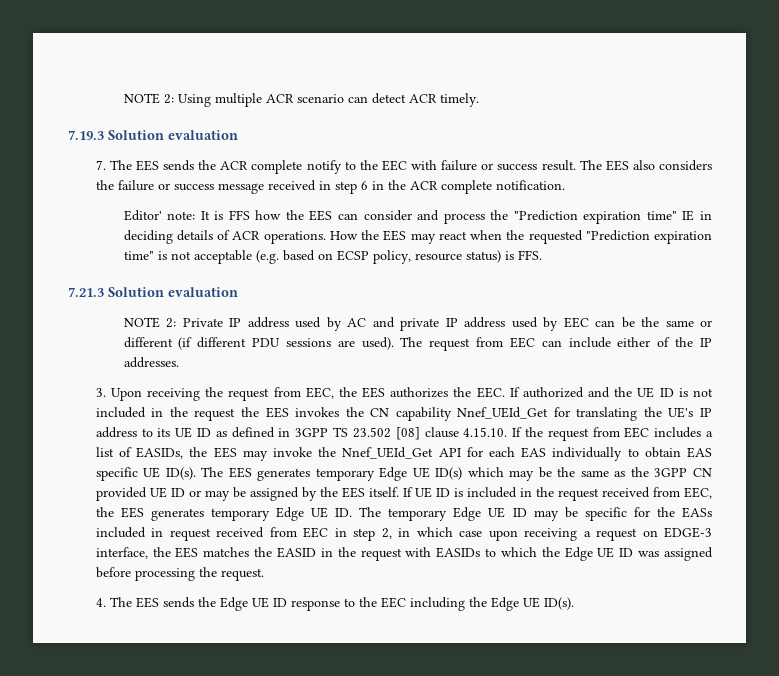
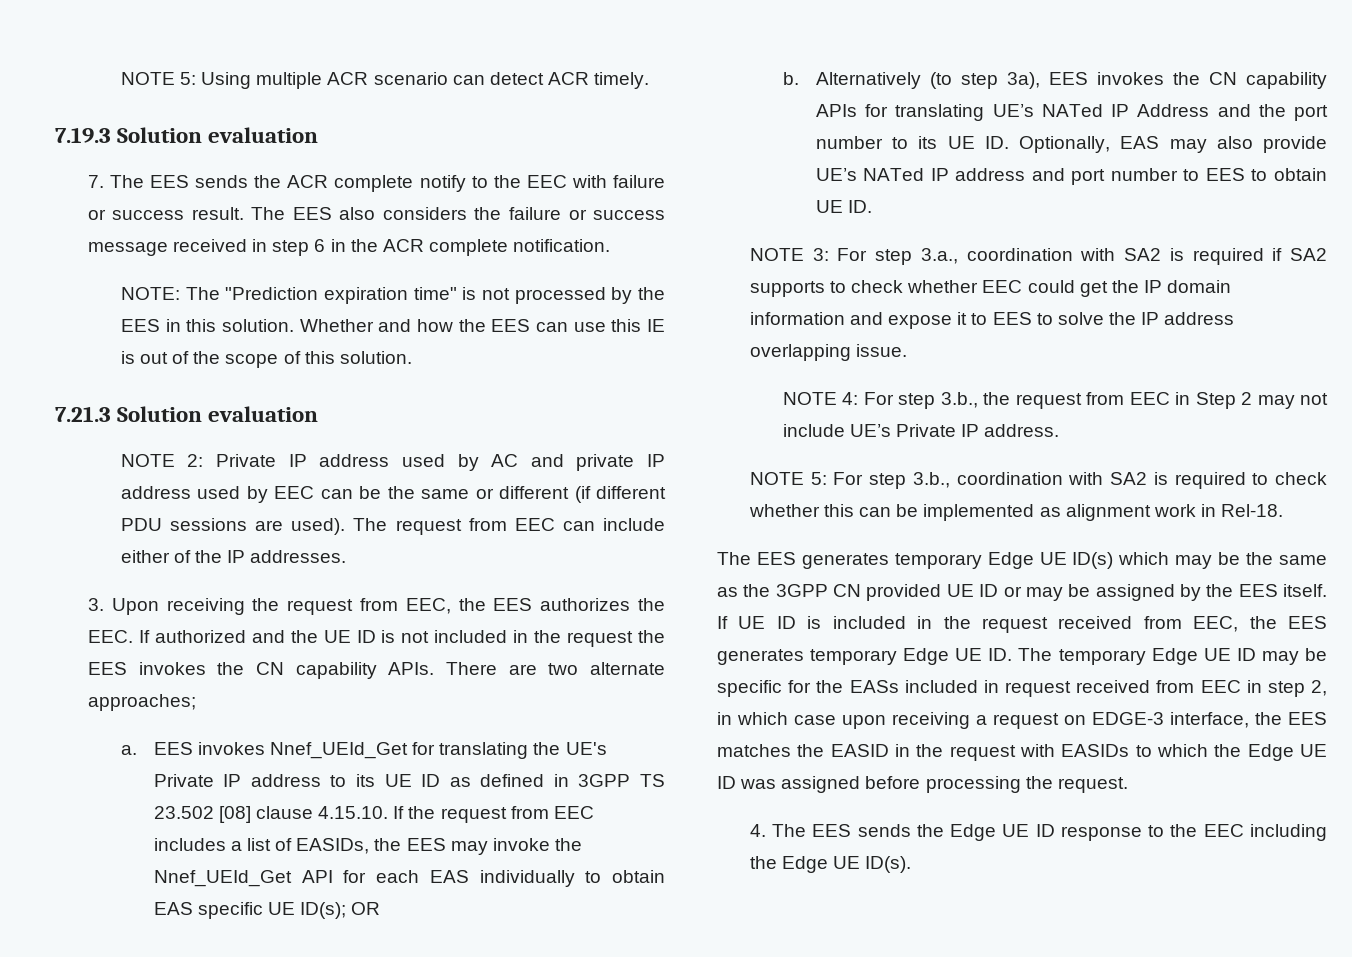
- NOTE 2: Using multiple ACR scenario can detect ACR timely.
+ NOTE 5: Using multiple ACR scenario can detect ACR timely.
- Editor' note: It is FFS how the EES can consider and process the "Prediction expiration time" IE in deciding details of ACR operations. How the EES may react when the requested "Prediction expiration time" is not acceptable (e.g. based on ECSP policy, resource status) is FFS.
+ NOTE: The "Prediction expiration time" is not processed by the EES in this solution. Whether and how the EES can use this IE is out of the scope of this solution.
- 3. Upon receiving the request from EEC, the EES authorizes the EEC. If authorized and the UE ID is not included in the request the EES invokes the CN capability Nnef_UEId_Get for translating the UE's IP address to its UE ID as defined in 3GPP TS 23.502 [08] clause 4.15.10. If the request from EEC includes a list of EASIDs, the EES may invoke the Nnef_UEId_Get API for each EAS individually to obtain EAS specific UE ID(s). The EES generates temporary Edge UE ID(s) which may be the same as the 3GPP CN provided UE ID or may be assigned by the EES itself.
+ 3. Upon receiving the request from EEC, the EES authorizes the EEC. If authorized and the UE ID is not included in the request the EES invokes the CN capability APIs. There are two alternate approaches;
+ a. EES invokes Nnef_UEId_Get for translating the UE's Private IP address to its UE ID as defined in 3GPP TS 23.502 [08] clause 4.15.10. If the request from EEC includes a list of EASIDs, the EES may invoke the Nnef_UEId_Get API for each EAS individually to obtain EAS specific UE ID(s); OR
+ b. Alternatively (to step 3a), EES invokes the CN capability APIs for translating UE’s NATed IP Address and the port number to its UE ID. Optionally, EAS may also provide UE’s NATed IP address and port number to EES to obtain UE ID.
+ NOTE 3: For step 3.a., coordination with SA2 is required if SA2 supports to check whether EEC could get the IP domain information and expose it to EES to solve the IP address overlapping issue.
+ NOTE 4: For step 3.b., the request from EEC in Step 2 may not include UE’s Private IP address.
+ NOTE 5: For step 3.b., coordination with SA2 is required to check whether this can be implemented as alignment work in Rel-18.
+ The EES generates temporary Edge UE ID(s) which may be the same as the 3GPP CN provided UE ID or may be assigned by the EES itself.

